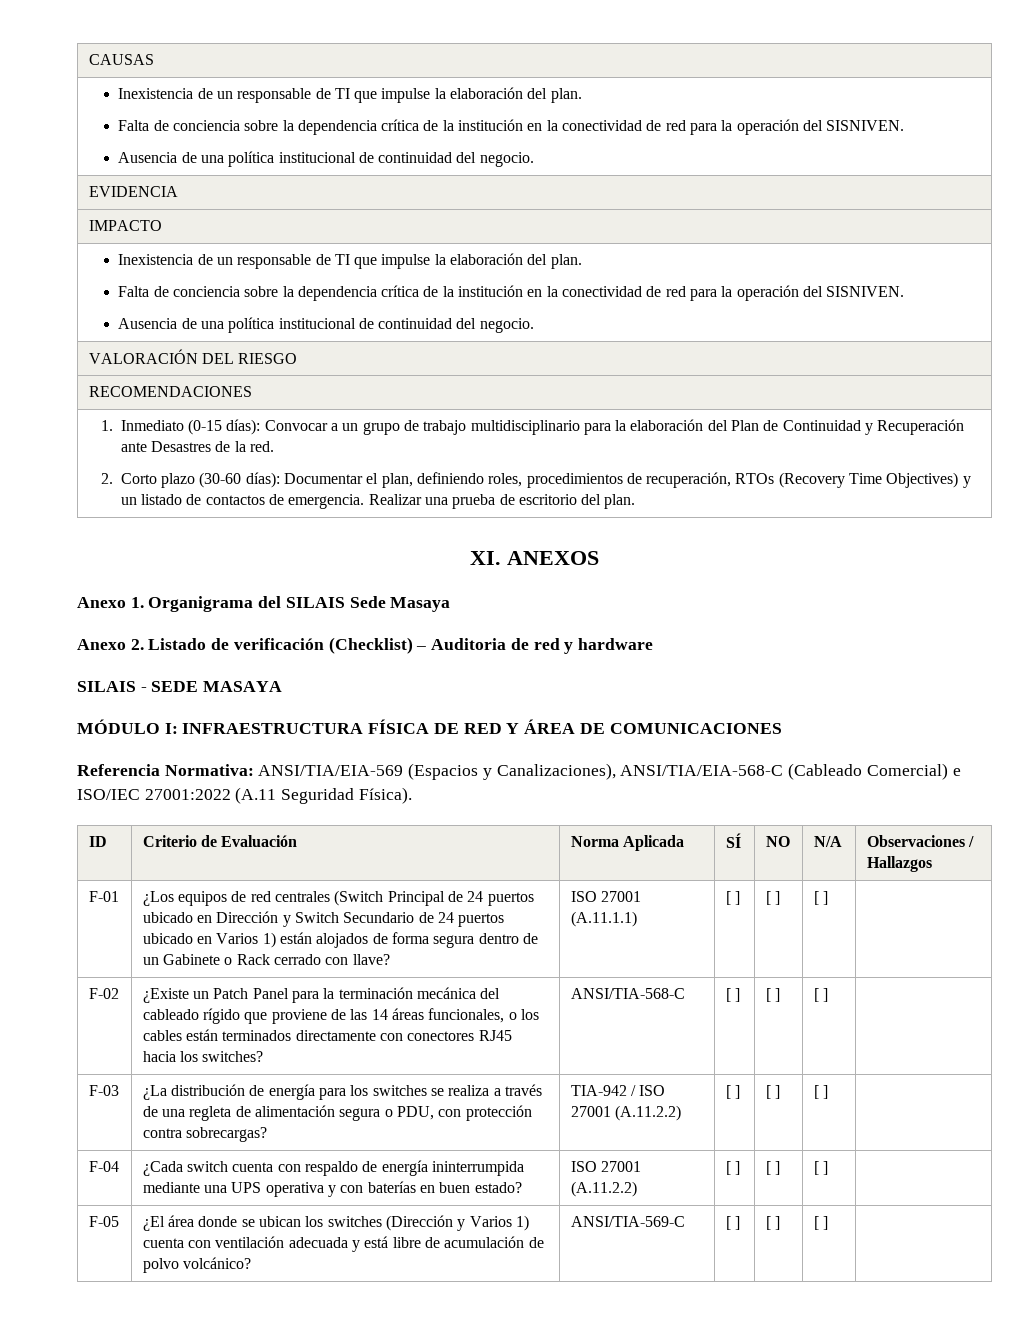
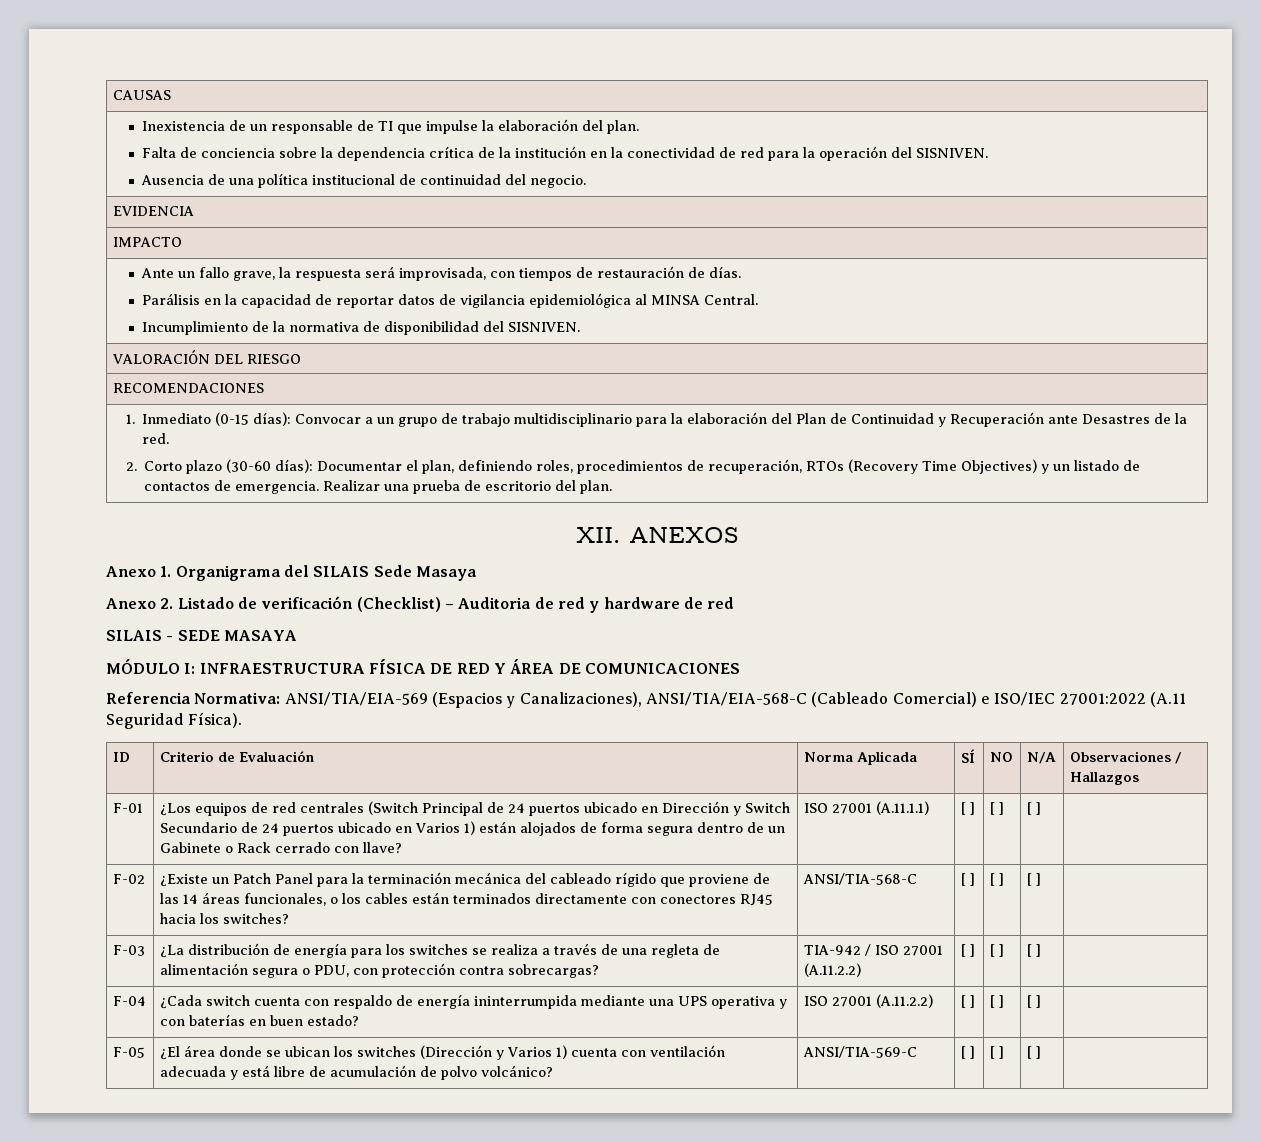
  IMPACTO
- Inexistencia de un responsable de TI que impulse la elaboración del plan.
- Falta de conciencia sobre la dependencia crítica de la institución en la conectividad de red para la operación del SISNIVEN.
- Ausencia de una política institucional de continuidad del negocio.
+ Ante un fallo grave, la respuesta será improvisada, con tiempos de restauración de días.
+ Parálisis en la capacidad de reportar datos de vigilancia epidemiológica al MINSA Central.
+ Incumplimiento de la normativa de disponibilidad del SISNIVEN.
- XI. ANEXOS
+ XII. ANEXOS
- Anexo 2. Listado de verificación (Checklist) – Auditoria de red y hardware
+ Anexo 2. Listado de verificación (Checklist) – Auditoria de red y hardware de red

